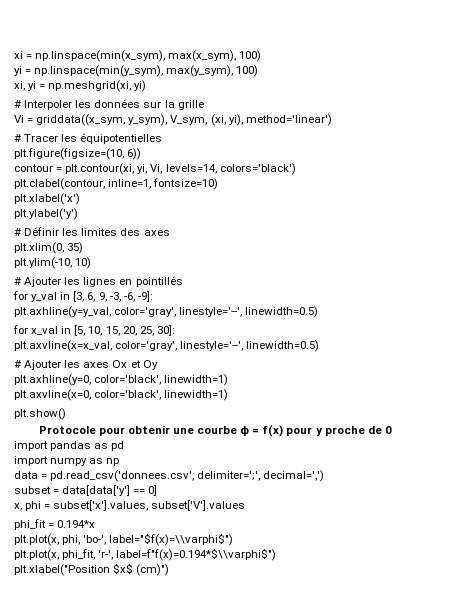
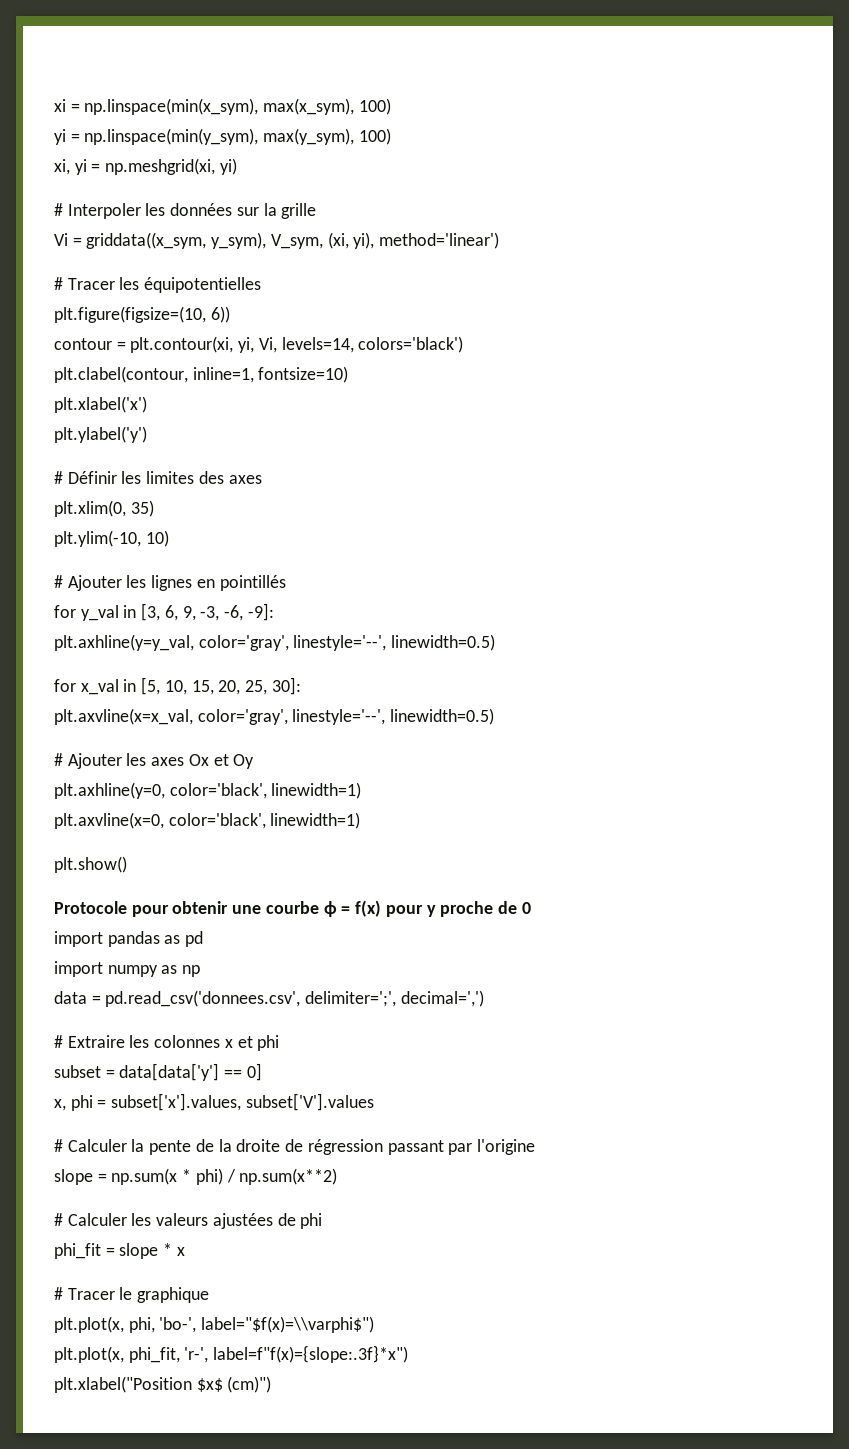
+ # Extraire les colonnes x et phi
- phi_fit = 0.194*x
+ # Calculer la pente de la droite de régression passant par l'origine
+ slope = np.sum(x * phi) / np.sum(x**2)
+ # Calculer les valeurs ajustées de phi
+ phi_fit = slope * x
+ # Tracer le graphique
- plt.plot(x, phi_fit, 'r-', label=f"f(x)=0.194*$\\varphi$")
+ plt.plot(x, phi_fit, 'r-', label=f"f(x)={slope:.3f}*x")

